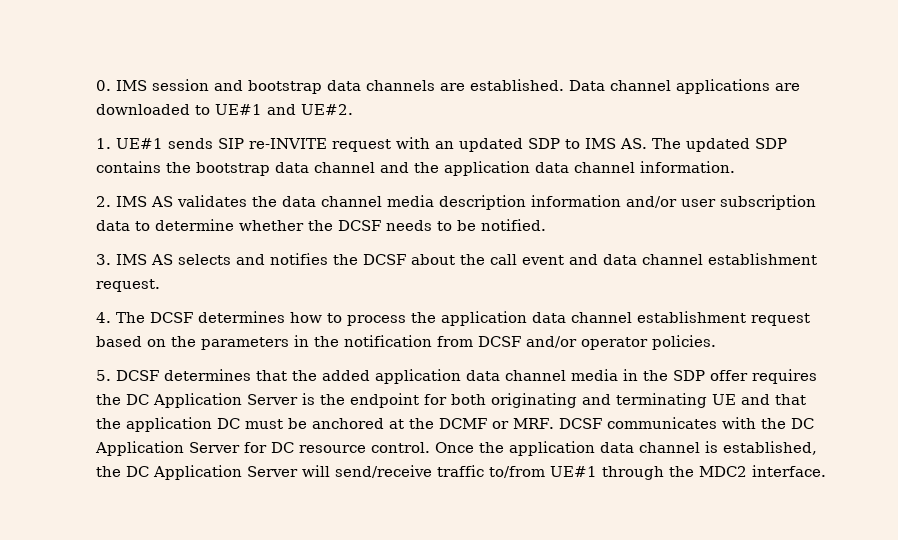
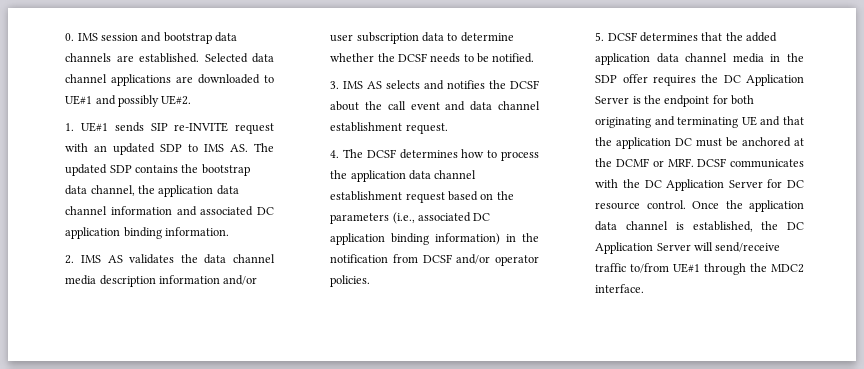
- Data channel applications are downloaded to UE#1 and UE#2.
+ Selected data channel applications are downloaded to UE#1 and possibly UE#2.
- 1. UE#1 sends SIP re-INVITE request with an updated SDP to IMS AS. The updated SDP contains the bootstrap data channel and the application data channel information.
+ 1. UE#1 sends SIP re-INVITE request with an updated SDP to IMS AS. The updated SDP contains the bootstrap data channel, the application data channel information and associated DC application binding information.
- 4. The DCSF determines how to process the application data channel establishment request based on the parameters in the notification from DCSF and/or operator policies.
+ 4. The DCSF determines how to process the application data channel establishment request based on the parameters (i.e., associated DC application binding information) in the notification from DCSF and/or operator policies.

